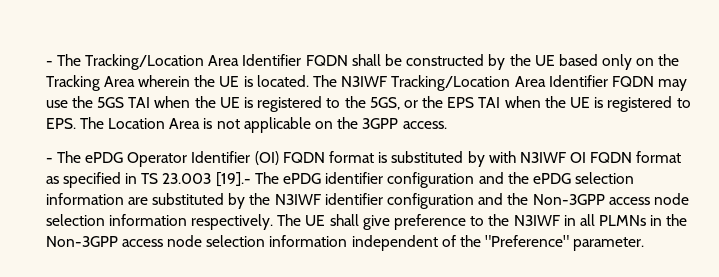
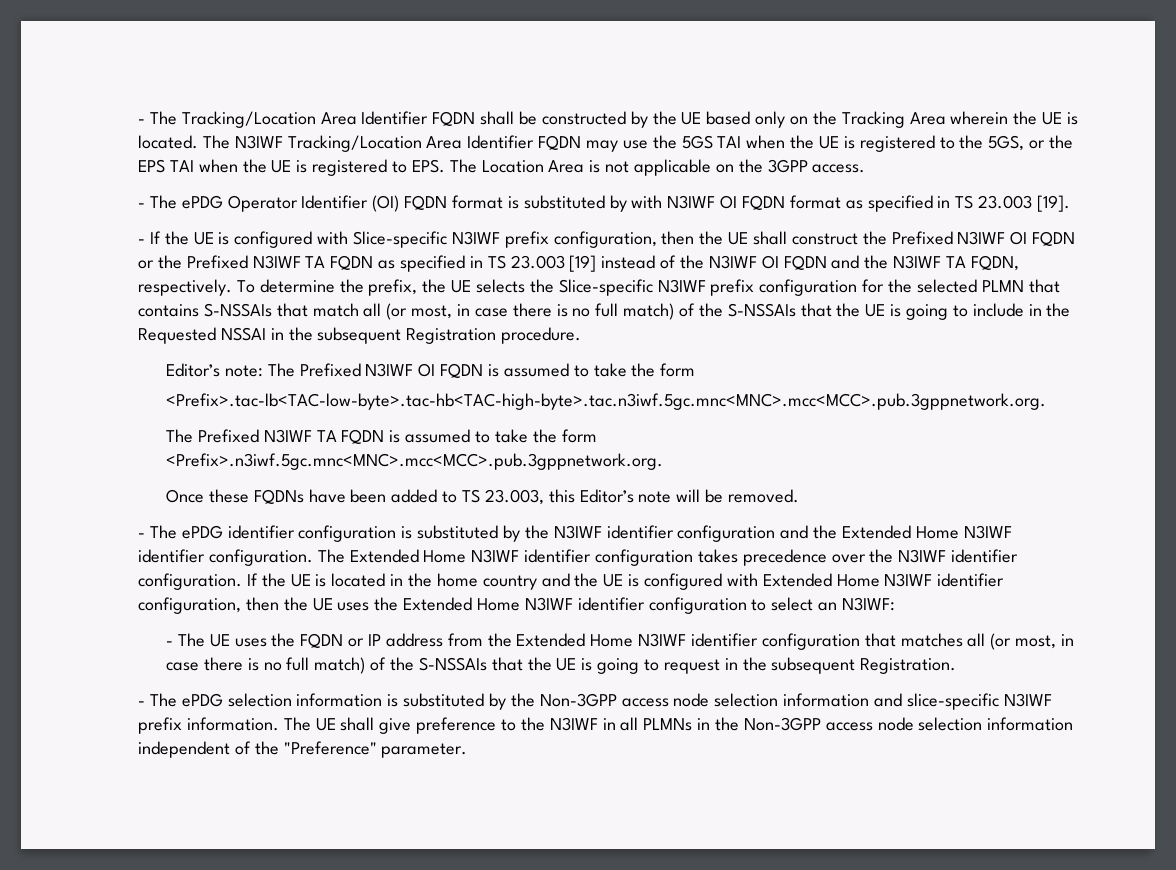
- - The ePDG Operator Identifier (OI) FQDN format is substituted by with N3IWF OI FQDN format as specified in TS 23.003 [19].- The ePDG identifier configuration and the ePDG selection information are substituted by the N3IWF identifier configuration and the Non-3GPP access node selection information respectively.
+ - The ePDG Operator Identifier (OI) FQDN format is substituted by with N3IWF OI FQDN format as specified in TS 23.003 [19].
+ - If the UE is configured with Slice-specific N3IWF prefix configuration, then the UE shall construct the Prefixed N3IWF OI FQDN or the Prefixed N3IWF TA FQDN as specified in TS 23.003 [19] instead of the N3IWF OI FQDN and the N3IWF TA FQDN, respectively. To determine the prefix, the UE selects the Slice-specific N3IWF prefix configuration for the selected PLMN that contains S-NSSAIs that match all (or most, in case there is no full match) of the S-NSSAIs that the UE is going to include in the Requested NSSAI in the subsequent Registration procedure.
+ Editor’s note: The Prefixed N3IWF OI FQDN is assumed to take the form
+ <Prefix>.tac-lb<TAC-low-byte>.tac-hb<TAC-high-byte>.tac.n3iwf.5gc.mnc<MNC>.mcc<MCC>.pub.3gppnetwork.org.
+ The Prefixed N3IWF TA FQDN is assumed to take the form <Prefix>.n3iwf.5gc.mnc<MNC>.mcc<MCC>.pub.3gppnetwork.org.
+ Once these FQDNs have been added to TS 23.003, this Editor’s note will be removed.
+ - The ePDG identifier configuration is substituted by the N3IWF identifier configuration and the Extended Home N3IWF identifier configuration. The Extended Home N3IWF identifier configuration takes precedence over the N3IWF identifier configuration. If the UE is located in the home country and the UE is configured with Extended Home N3IWF identifier configuration, then the UE uses the Extended Home N3IWF identifier configuration to select an N3IWF:
+ - The UE uses the FQDN or IP address from the Extended Home N3IWF identifier configuration that matches all (or most, in case there is no full match) of the S-NSSAIs that the UE is going to request in the subsequent Registration.
+ - The ePDG selection information is substituted by the Non-3GPP access node selection information and slice-specific N3IWF prefix information.

